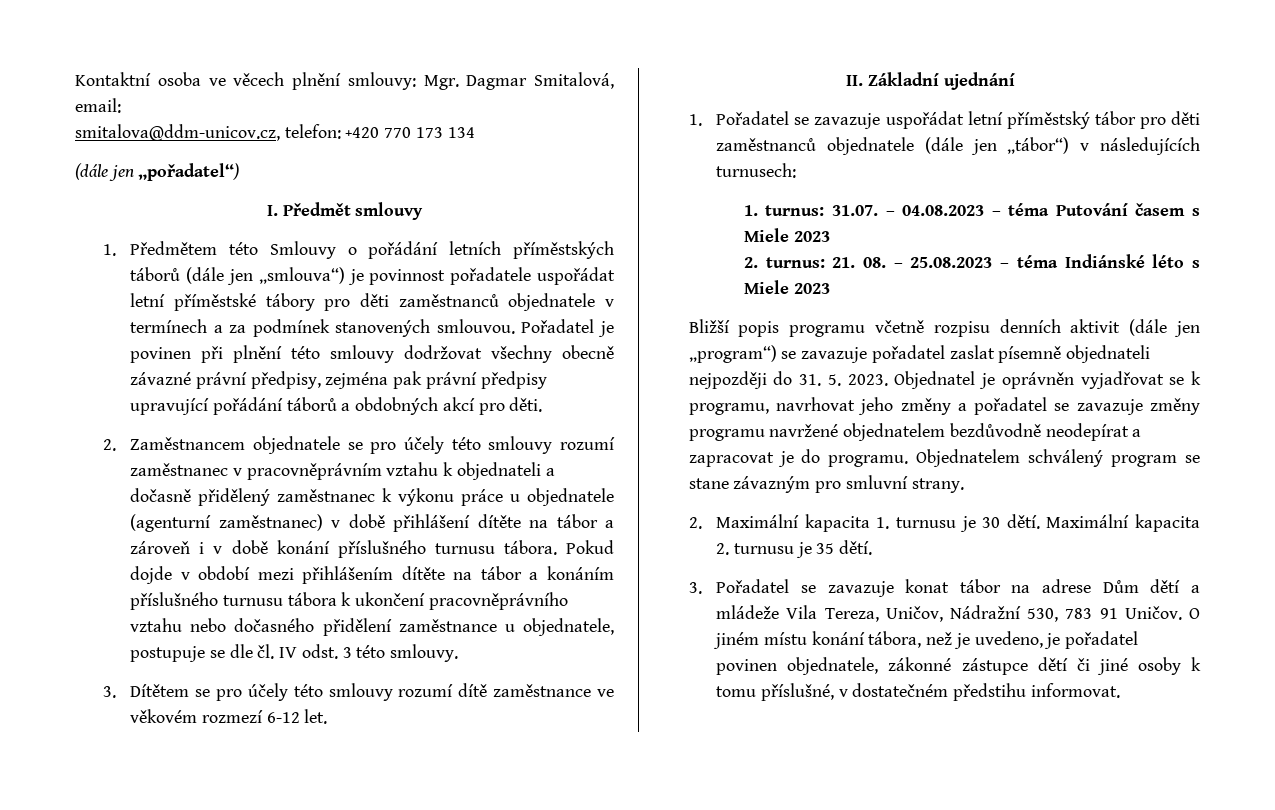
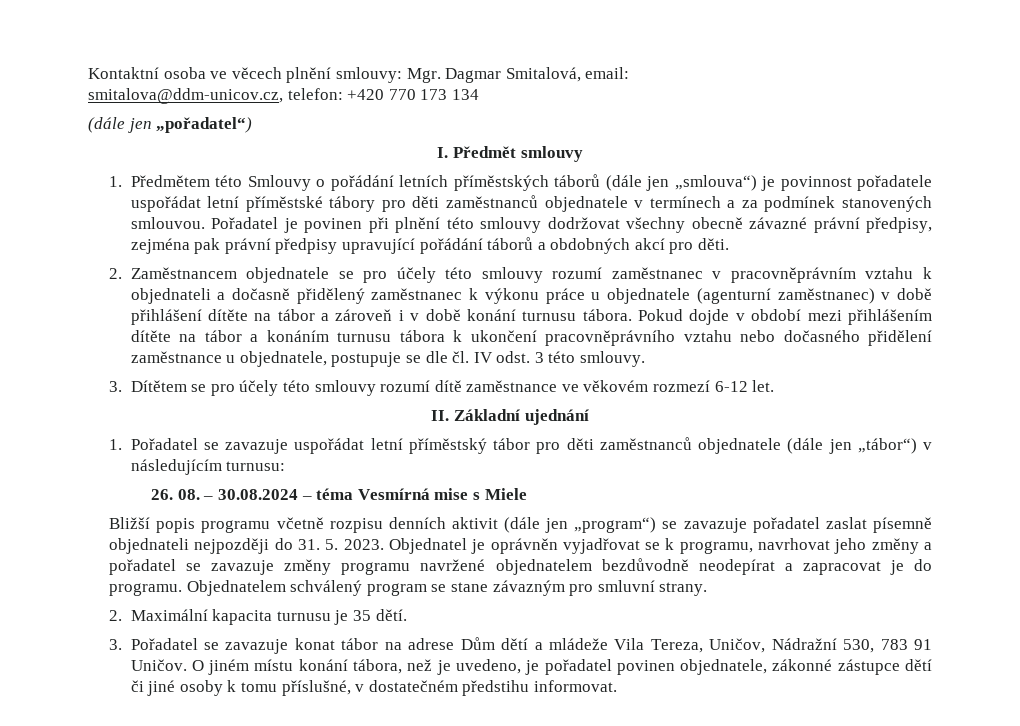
- 2. Zaměstnancem objednatele se pro účely této smlouvy rozumí zaměstnanec v pracovněprávním vztahu k objednateli a dočasně přidělený zaměstnanec k výkonu práce u objednatele (agenturní zaměstnanec) v době přihlášení dítěte na tábor a zároveň i v době konání příslušného turnusu tábora.
+ 2. Zaměstnancem objednatele se pro účely této smlouvy rozumí zaměstnanec v pracovněprávním vztahu k objednateli a dočasně přidělený zaměstnanec k výkonu práce u objednatele (agenturní zaměstnanec) v době přihlášení dítěte na tábor a zároveň i v době konání turnusu tábora.
- Pokud dojde v období mezi přihlášením dítěte na tábor a konáním příslušného turnusu tábora k ukončení pracovněprávního vztahu nebo dočasného přidělení zaměstnance u objednatele, postupuje se dle čl. IV odst. 3 této smlouvy.
+ Pokud dojde v období mezi přihlášením dítěte na tábor a konáním turnusu tábora k ukončení pracovněprávního vztahu nebo dočasného přidělení zaměstnance u objednatele, postupuje se dle čl. IV odst. 3 této smlouvy.
- 1. Pořadatel se zavazuje uspořádat letní příměstský tábor pro děti zaměstnanců objednatele (dále jen „tábor“) v následujících turnusech:
- 1. turnus: 31.07. – 04.08.2023 – téma Putování časem s Miele 2023
- 2. turnus: 21. 08. – 25.08.2023 – téma Indiánské léto s Miele 2023
+ 1. Pořadatel se zavazuje uspořádat letní příměstský tábor pro děti zaměstnanců objednatele (dále jen „tábor“) v následujícím turnusu:
+ 26. 08. – 30.08.2024 – téma Vesmírná mise s Miele
- 2. Maximální kapacita 1. turnusu je 30 dětí. Maximální kapacita 2. turnusu je 35 dětí.
+ 2. Maximální kapacita turnusu je 35 dětí.

